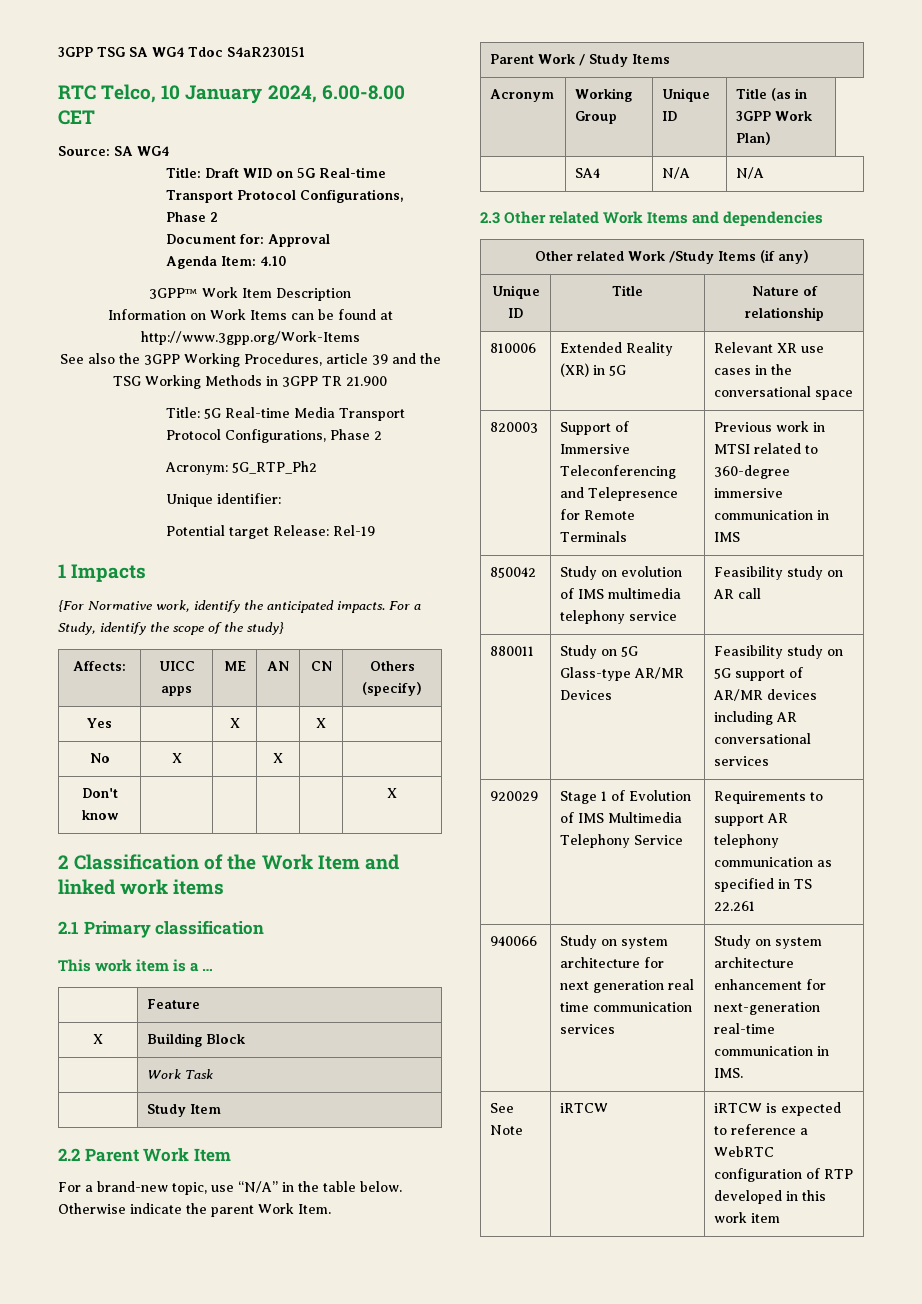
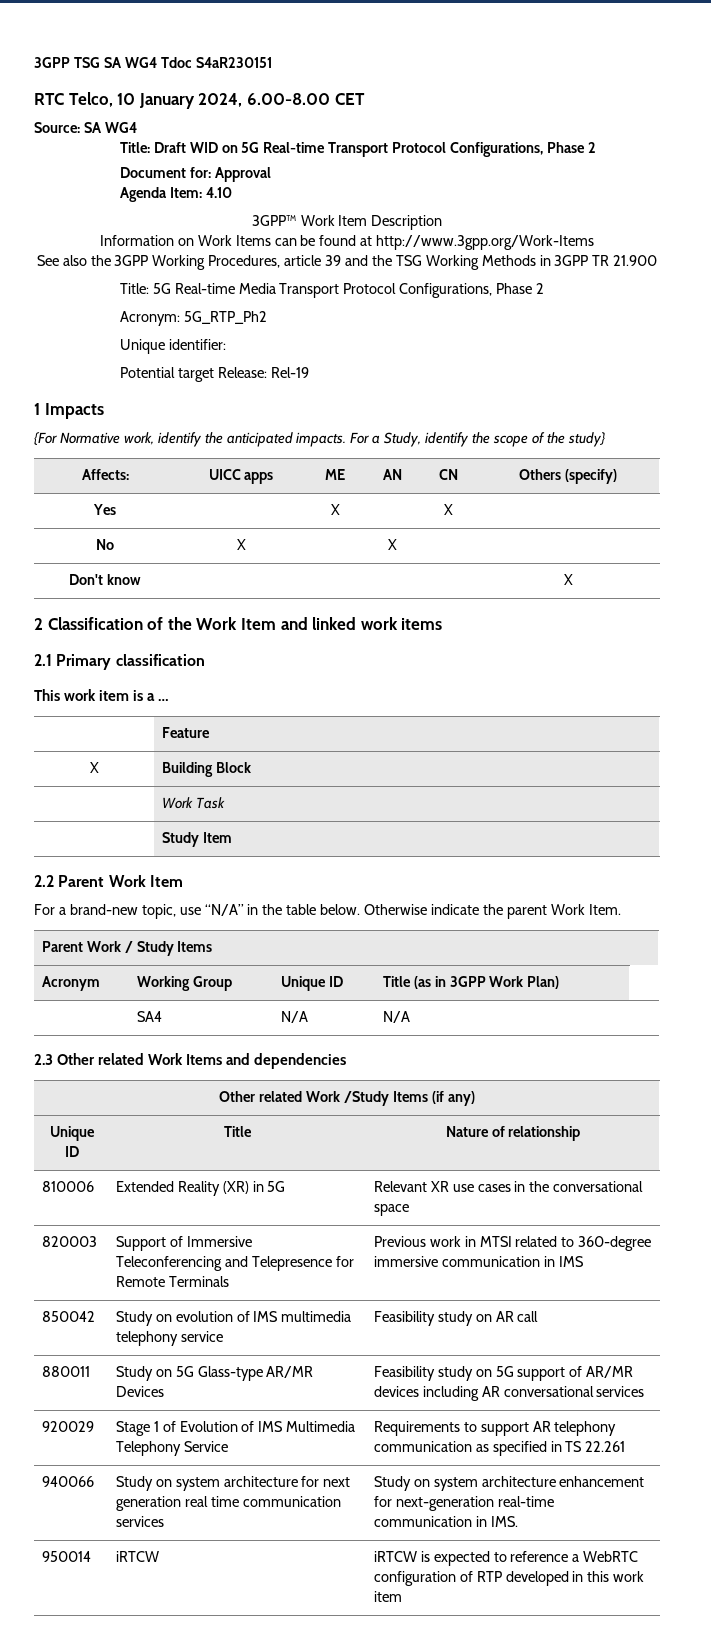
- See Note | iRTCW | iRTCW is expected to reference a WebRTC configuration of RTP developed in this work item
+ 950014 | iRTCW | iRTCW is expected to reference a WebRTC configuration of RTP developed in this work item

